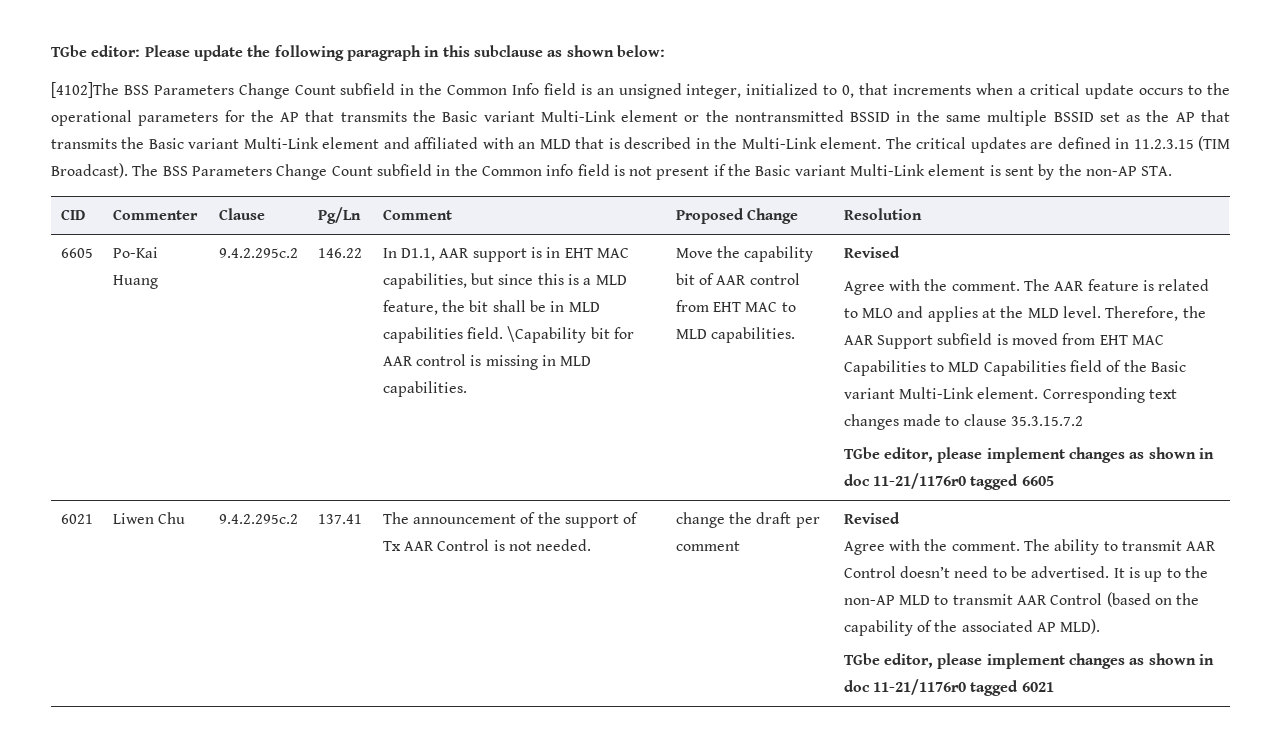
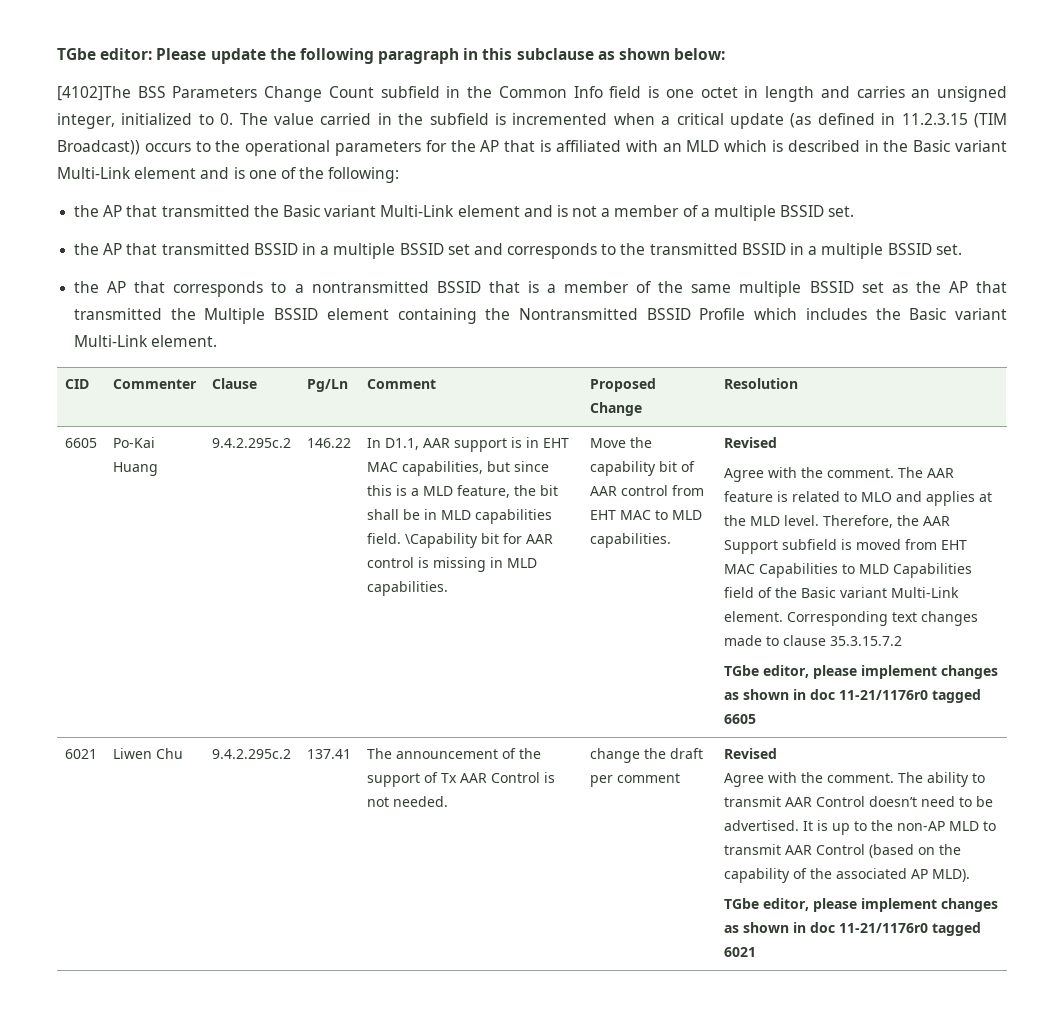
- [4102]The BSS Parameters Change Count subfield in the Common Info field is an unsigned integer, initialized to 0, that increments when a critical update occurs to the operational parameters for the AP that transmits the Basic variant Multi-Link element or the nontransmitted BSSID in the same multiple BSSID set as the AP that transmits the Basic variant Multi-Link element and affiliated with an MLD that is described in the Multi-Link element. The critical updates are defined in 11.2.3.15 (TIM Broadcast). The BSS Parameters Change Count subfield in the Common info field is not present if the Basic variant Multi-Link element is sent by the non-AP STA.
+ [4102]The BSS Parameters Change Count subfield in the Common Info field is one octet in length and carries an unsigned integer, initialized to 0. The value carried in the subfield is incremented when a critical update (as defined in 11.2.3.15 (TIM Broadcast)) occurs to the operational parameters for the AP that is affiliated with an MLD which is described in the Basic variant Multi-Link element and is one of the following:
+ the AP that transmitted the Basic variant Multi-Link element and is not a member of a multiple BSSID set.
+ the AP that transmitted BSSID in a multiple BSSID set and corresponds to the transmitted BSSID in a multiple BSSID set.
+ the AP that corresponds to a nontransmitted BSSID that is a member of the same multiple BSSID set as the AP that transmitted the Multiple BSSID element containing the Nontransmitted BSSID Profile which includes the Basic variant Multi-Link element.

